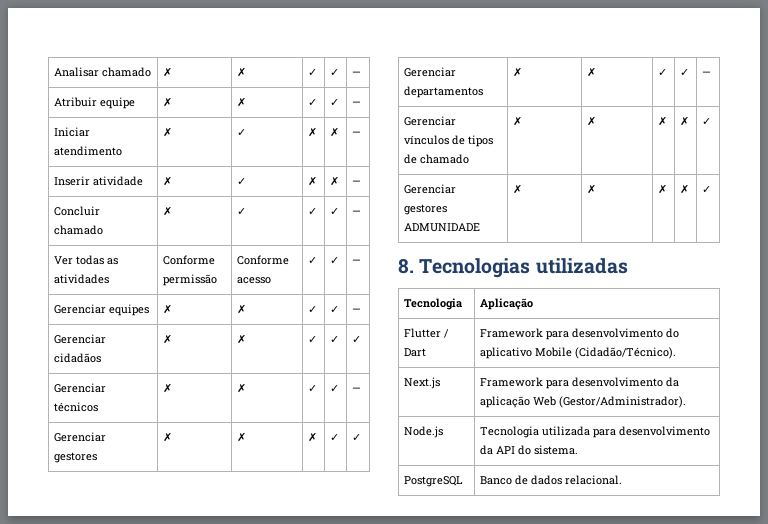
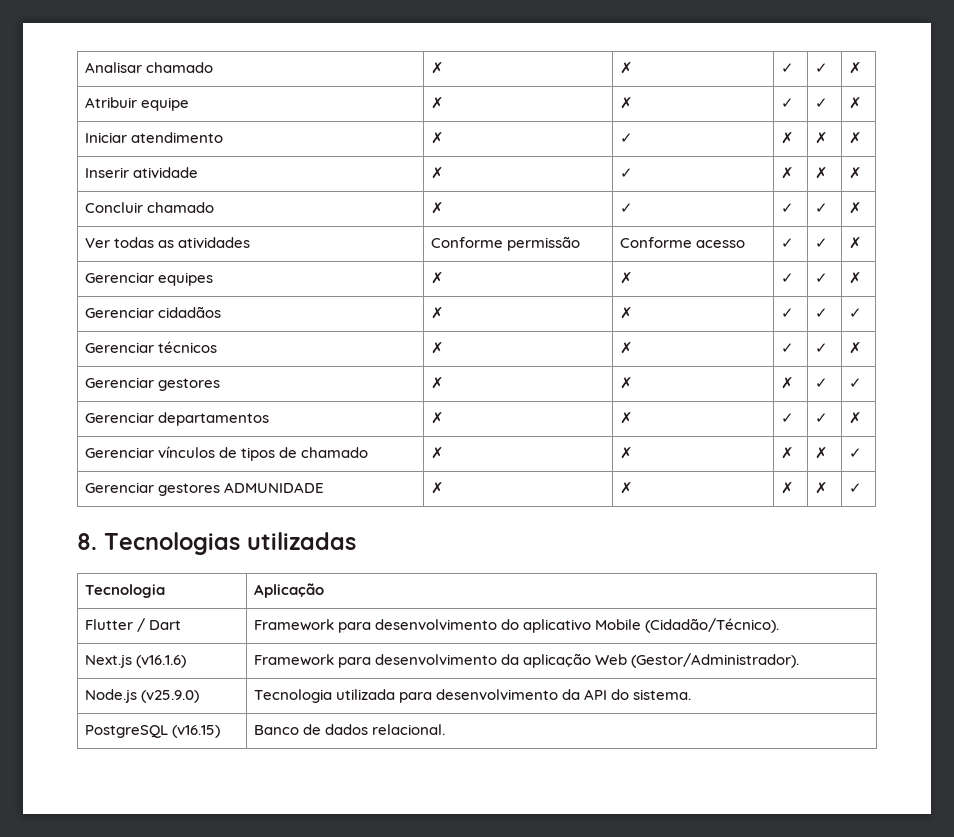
- Analisar chamado | ✗ | ✗ | ✓ | ✓ | —
+ Analisar chamado | ✗ | ✗ | ✓ | ✓ | ✗
- Atribuir equipe | ✗ | ✗ | ✓ | ✓ | —
+ Atribuir equipe | ✗ | ✗ | ✓ | ✓ | ✗
- Iniciar atendimento | ✗ | ✓ | ✗ | ✗ | —
+ Iniciar atendimento | ✗ | ✓ | ✗ | ✗ | ✗
- Inserir atividade | ✗ | ✓ | ✗ | ✗ | —
+ Inserir atividade | ✗ | ✓ | ✗ | ✗ | ✗
- Concluir chamado | ✗ | ✓ | ✓ | ✓ | —
+ Concluir chamado | ✗ | ✓ | ✓ | ✓ | ✗
- Ver todas as atividades | Conforme permissão | Conforme acesso | ✓ | ✓ | —
+ Ver todas as atividades | Conforme permissão | Conforme acesso | ✓ | ✓ | ✗
- Gerenciar equipes | ✗ | ✗ | ✓ | ✓ | —
+ Gerenciar equipes | ✗ | ✗ | ✓ | ✓ | ✗
- Gerenciar técnicos | ✗ | ✗ | ✓ | ✓ | —
+ Gerenciar técnicos | ✗ | ✗ | ✓ | ✓ | ✗
- Gerenciar departamentos | ✗ | ✗ | ✓ | ✓ | —
+ Gerenciar departamentos | ✗ | ✗ | ✓ | ✓ | ✗
- Next.js | Framework para desenvolvimento da aplicação Web (Gestor/Administrador).
+ Next.js (v16.1.6) | Framework para desenvolvimento da aplicação Web (Gestor/Administrador).
- Node.js | Tecnologia utilizada para desenvolvimento da API do sistema.
+ Node.js (v25.9.0) | Tecnologia utilizada para desenvolvimento da API do sistema.
- PostgreSQL | Banco de dados relacional.
+ PostgreSQL (v16.15) | Banco de dados relacional.

